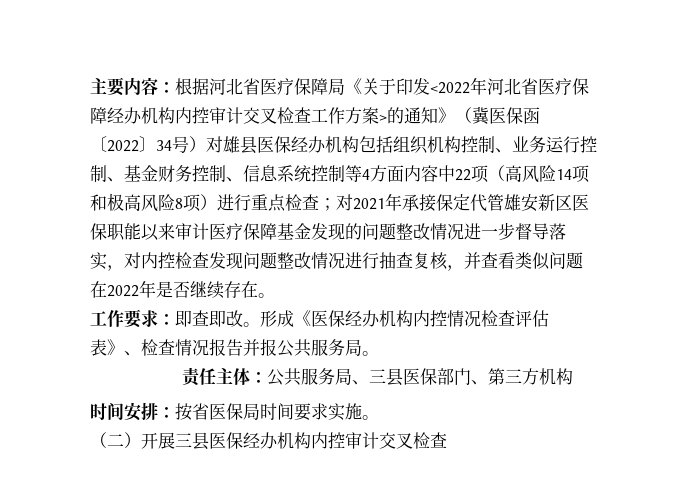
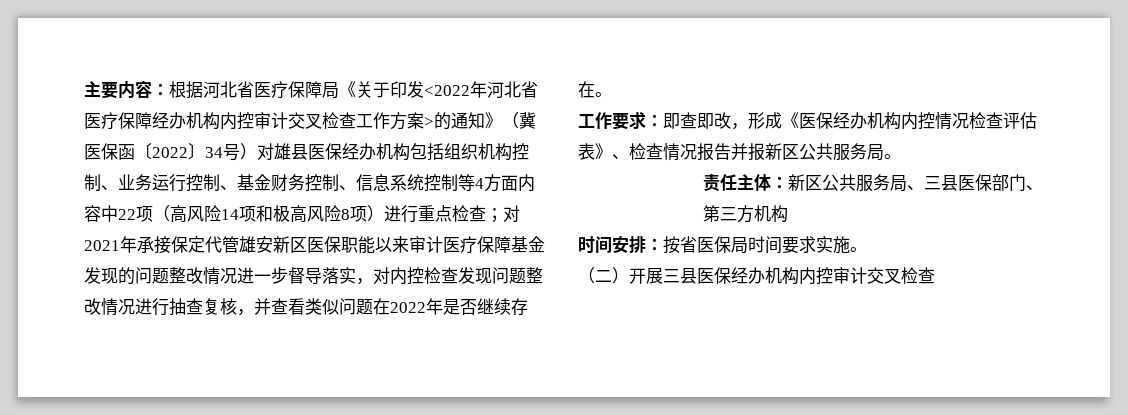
- 工作要求：即查即改。形成《医保经办机构内控情况检查评估表》、检查情况报告并报公共服务局。
+ 工作要求：即查即改，形成《医保经办机构内控情况检查评估表》、检查情况报告并报新区公共服务局。
- 责任主体：公共服务局、三县医保部门、第三方机构
+ 责任主体：新区公共服务局、三县医保部门、第三方机构

